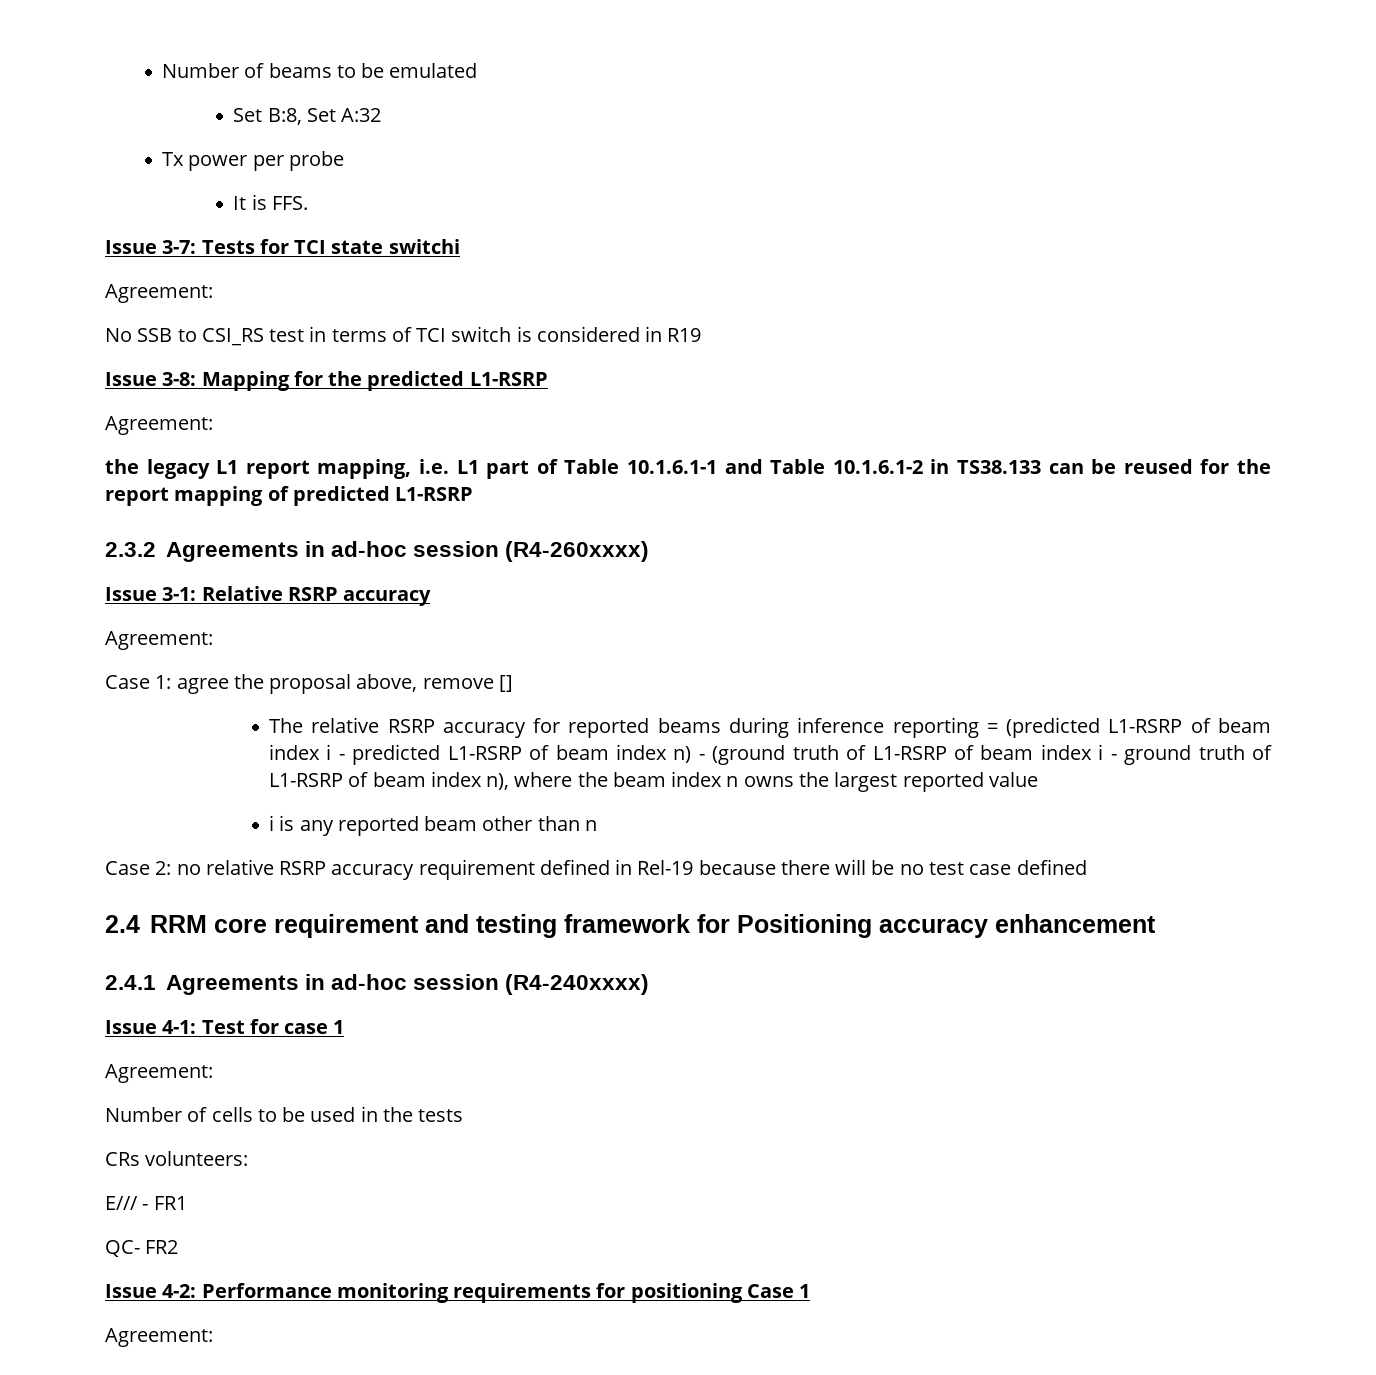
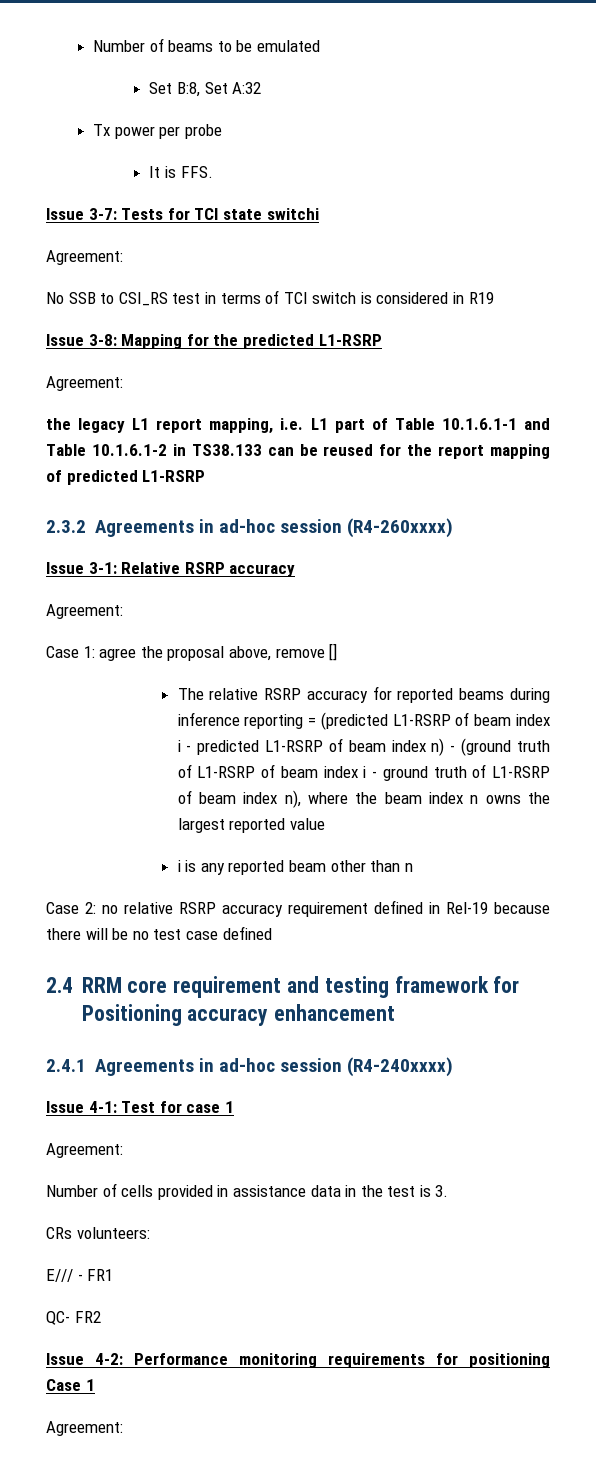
- Number of cells to be used in the tests
+ Number of cells provided in assistance data in the test is 3.

